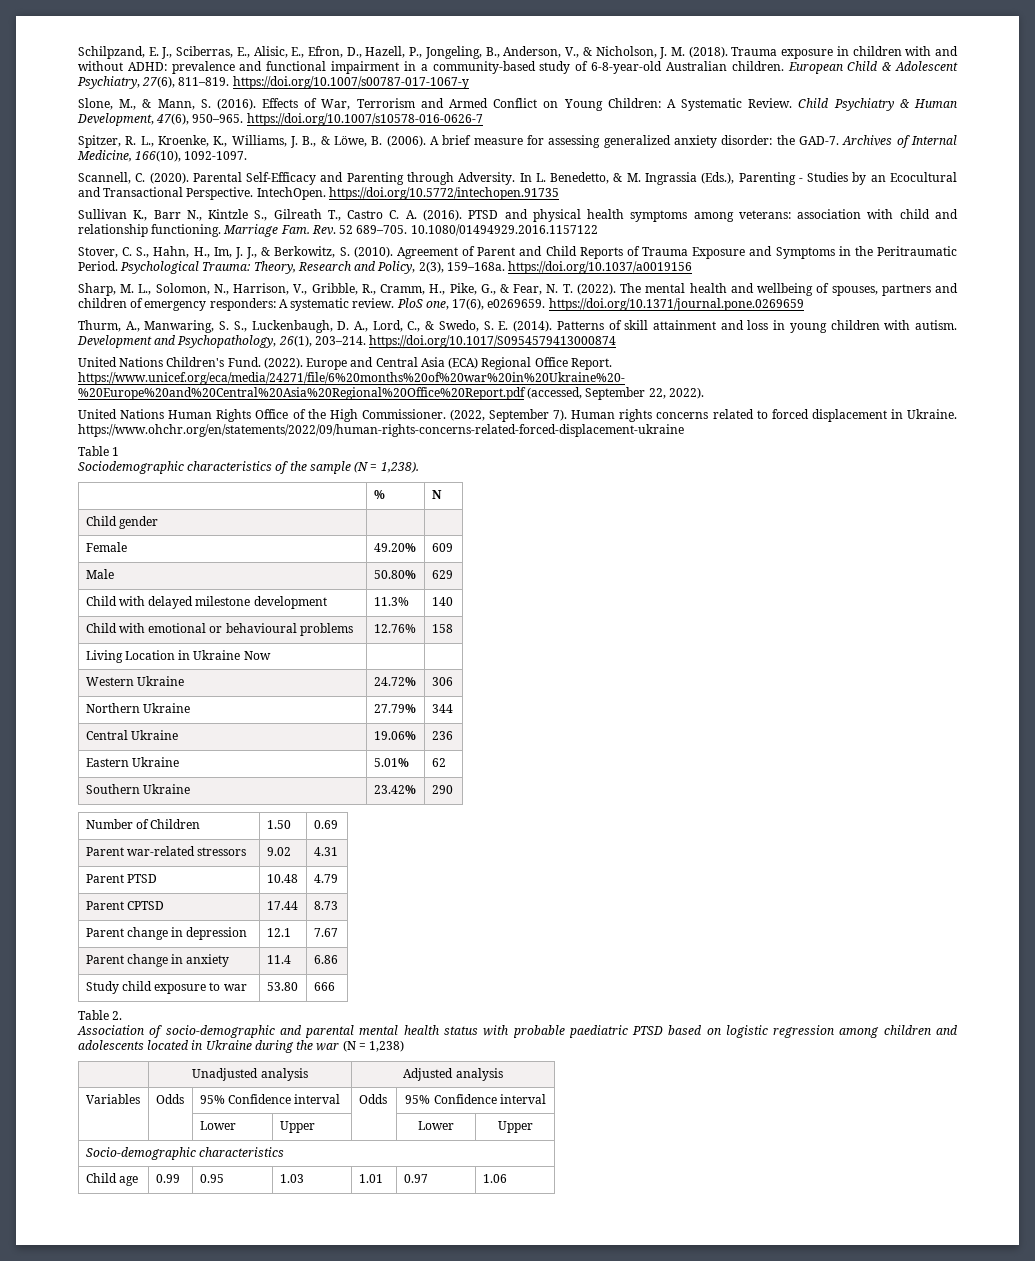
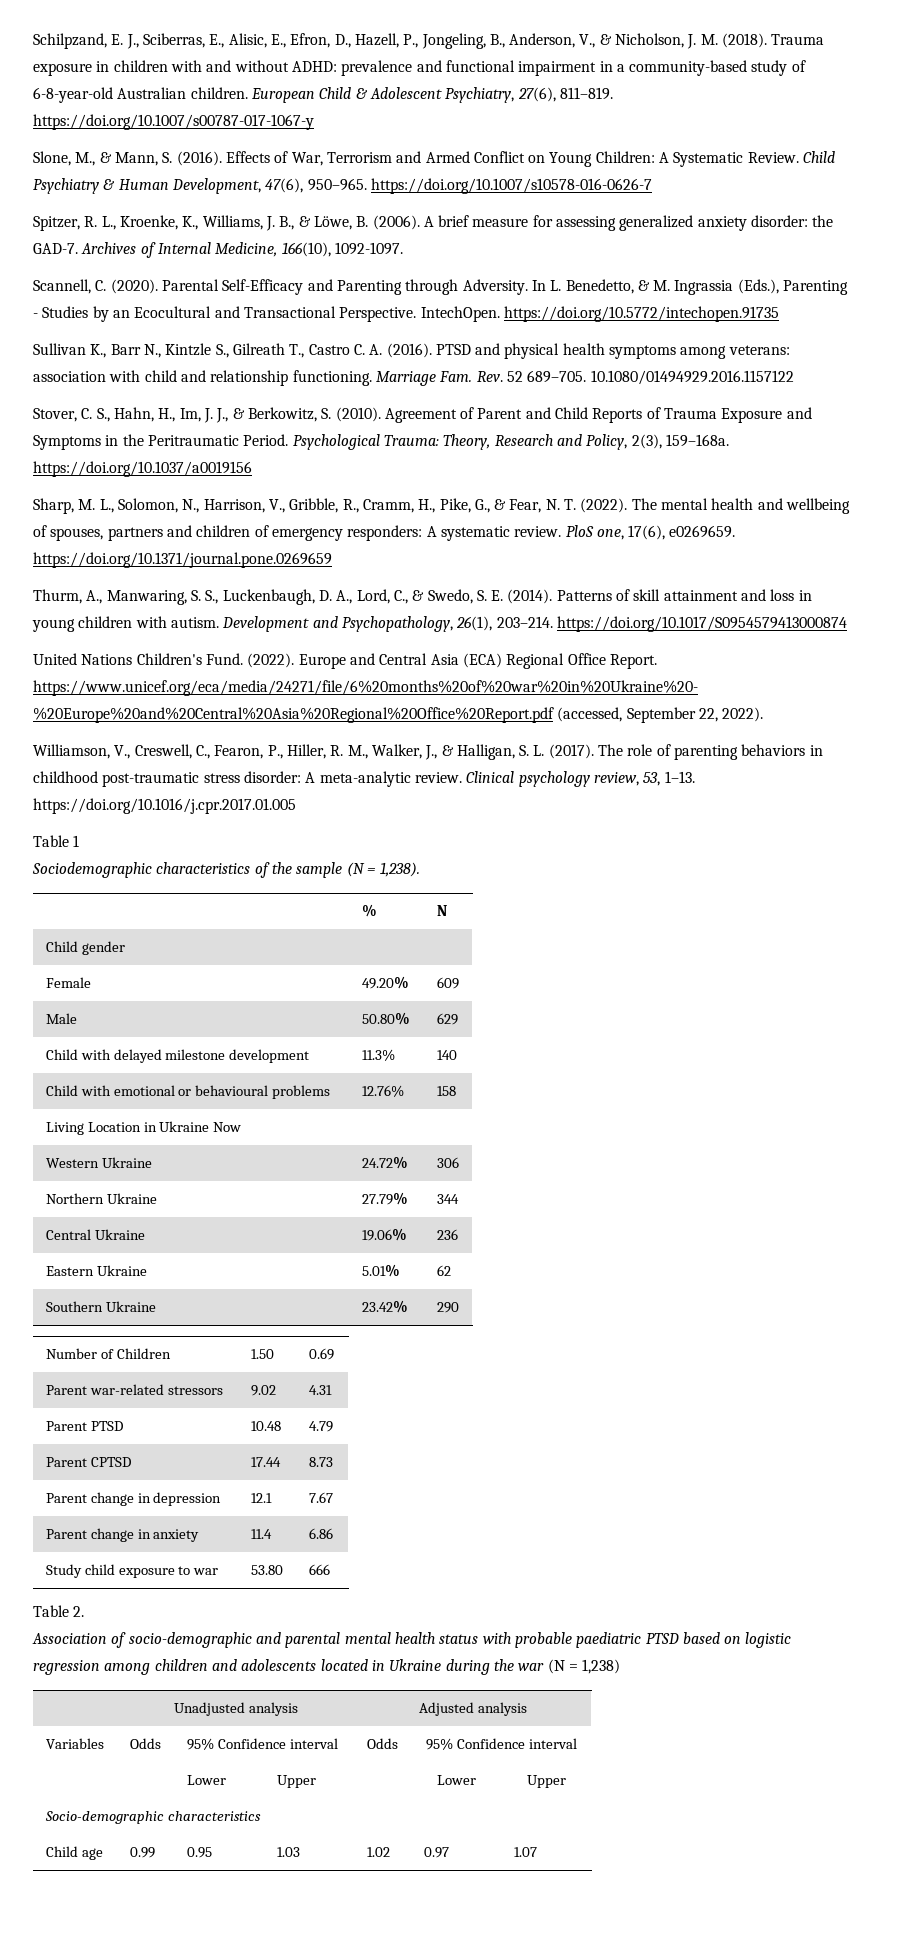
- United Nations Human Rights Office of the High Commissioner. (2022, September 7). Human rights concerns related to forced displacement in Ukraine. https://www.ohchr.org/en/statements/2022/09/human-rights-concerns-related-forced-displacement-ukraine
+ Williamson, V., Creswell, C., Fearon, P., Hiller, R. M., Walker, J., & Halligan, S. L. (2017). The role of parenting behaviors in childhood post-traumatic stress disorder: A meta-analytic review. Clinical psychology review, 53, 1–13. https://doi.org/10.1016/j.cpr.2017.01.005
- Child age | 0.99 | 0.95 | 1.03 | 1.01 | 0.97 | 1.06
+ Child age | 0.99 | 0.95 | 1.03 | 1.02 | 0.97 | 1.07

